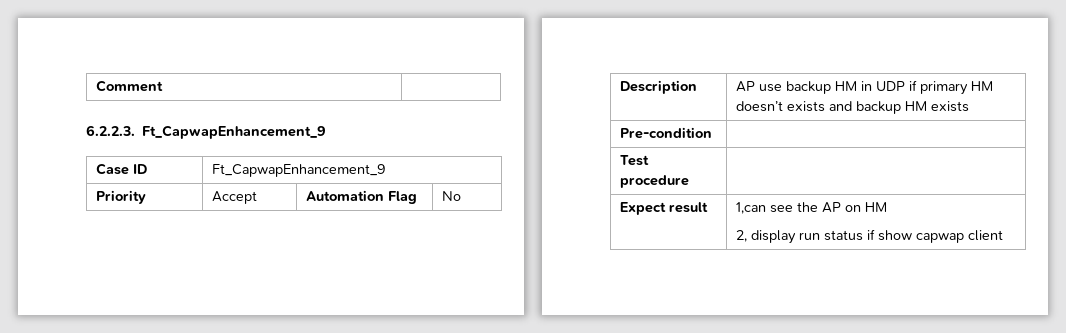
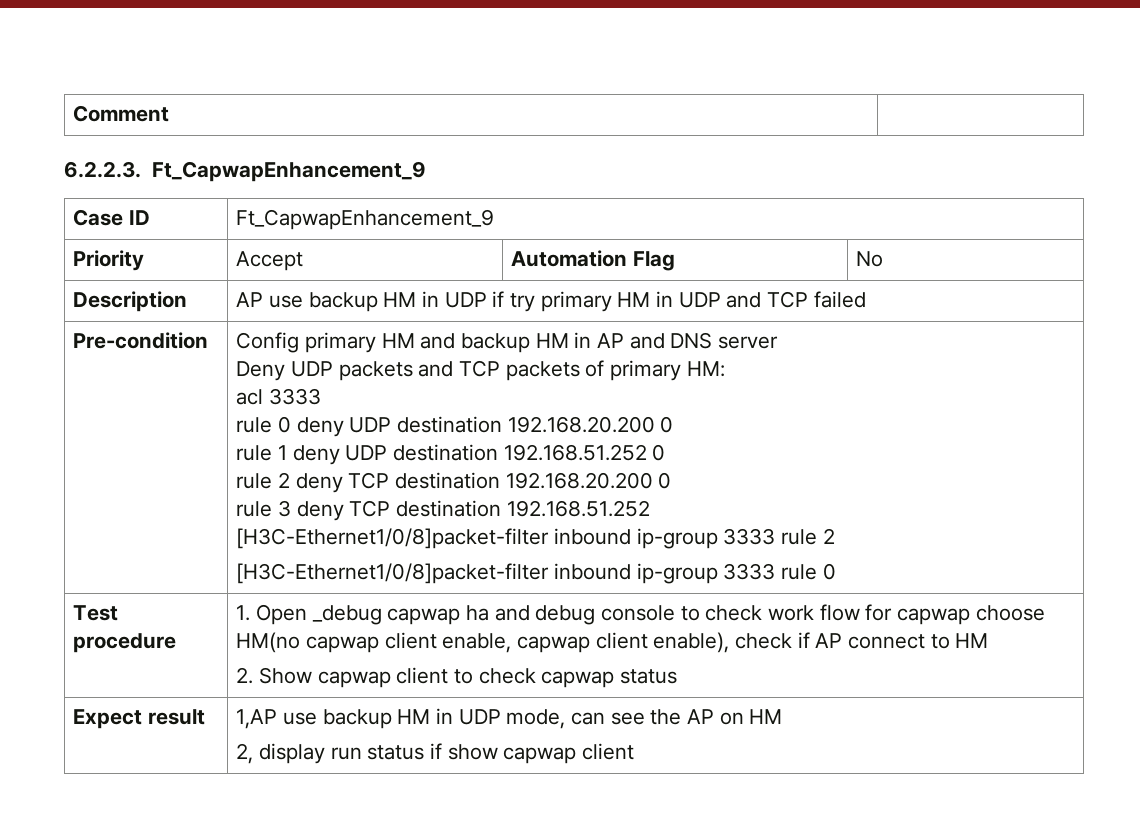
- Description | AP use backup HM in UDP if primary HM doesn’t exists and backup HM exists
- Pre-condition |
- Test procedure |
- Expect result | 1,can see the AP on HM
+ Description | AP use backup HM in UDP if try primary HM in UDP and TCP failed
+ Pre-condition | Config primary HM and backup HM in AP and DNS server
+ Deny UDP packets and TCP packets of primary HM:
+ acl 3333
+ rule 0 deny UDP destination 192.168.20.200 0
+ rule 1 deny UDP destination 192.168.51.252 0
+ rule 2 deny TCP destination 192.168.20.200 0
+ rule 3 deny TCP destination 192.168.51.252
+ [H3C-Ethernet1/0/8]packet-filter inbound ip-group 3333 rule 2
+ [H3C-Ethernet1/0/8]packet-filter inbound ip-group 3333 rule 0
+ Test procedure | 1. Open _debug capwap ha and debug console to check work flow for capwap choose HM(no capwap client enable, capwap client enable), check if AP connect to HM
+ 2. Show capwap client to check capwap status
+ Expect result | 1,AP use backup HM in UDP mode, can see the AP on HM

